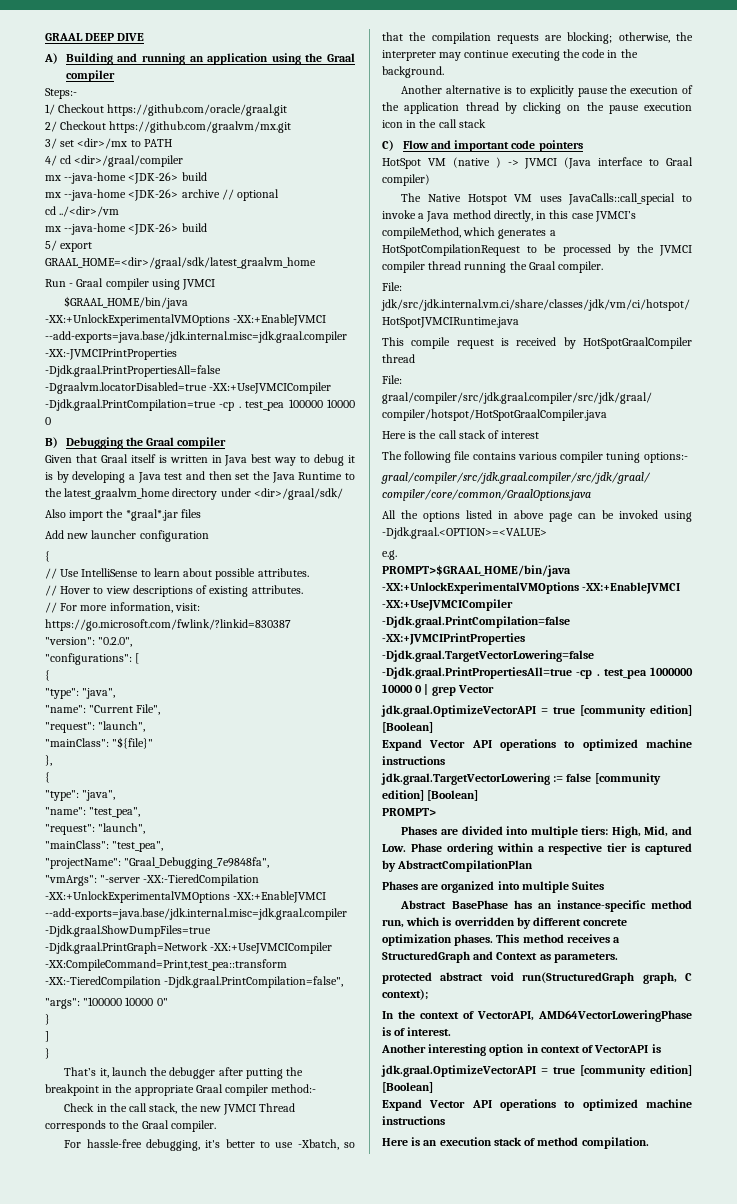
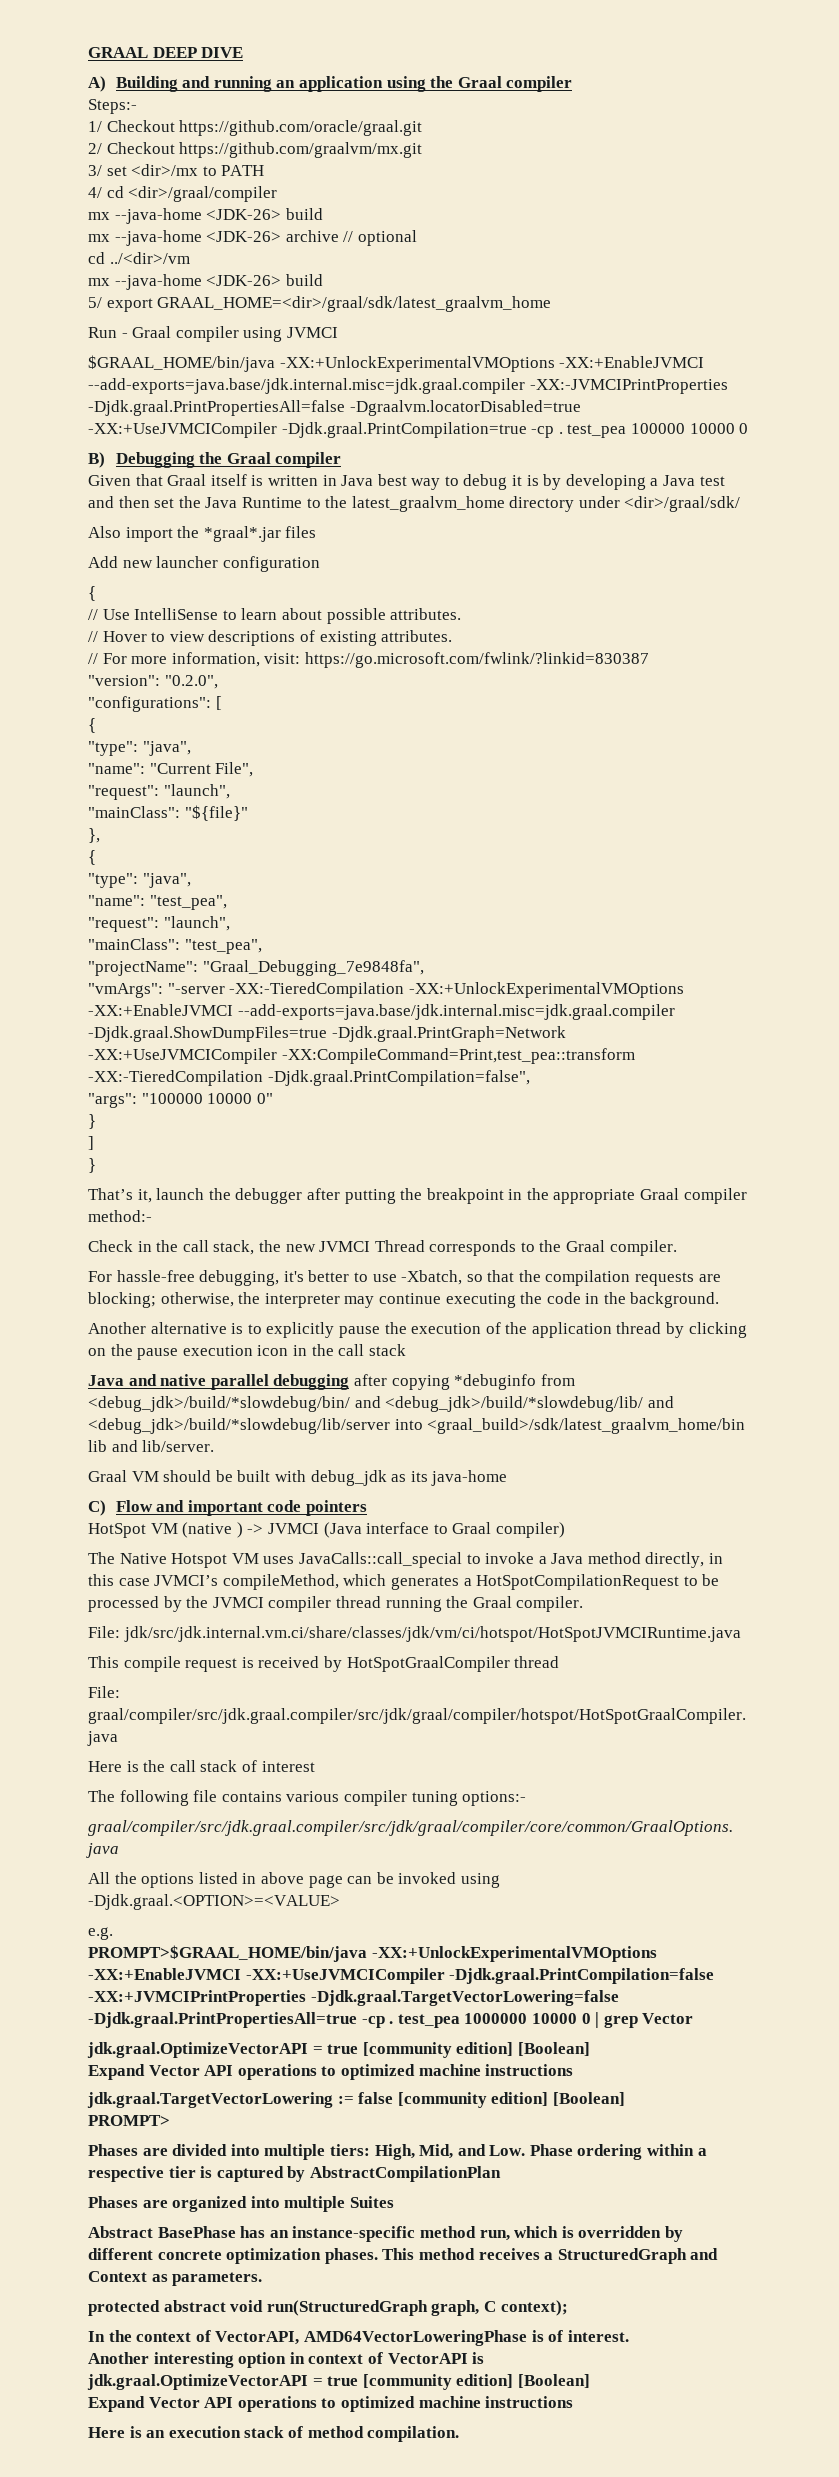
+ Java and native parallel debugging after copying *debuginfo from <debug_jdk>/build/*slowdebug/bin/ and <debug_jdk>/build/*slowdebug/lib/ and <debug_jdk>/build/*slowdebug/lib/server into <graal_build>/sdk/latest_graalvm_home/bin lib and lib/server.
+ Graal VM should be built with debug_jdk as its java-home

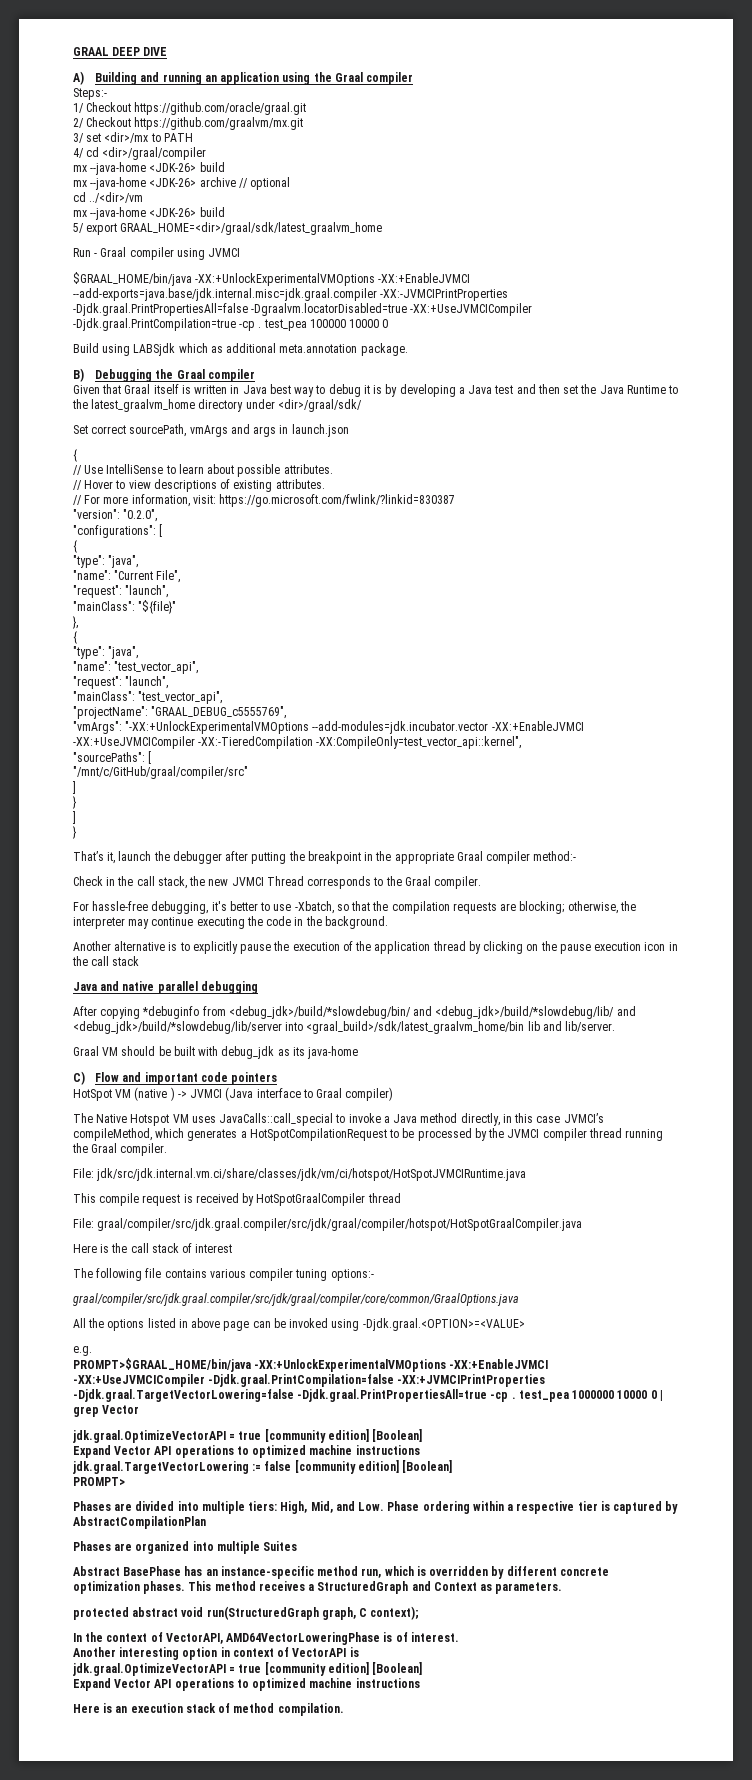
+ Build using LABSjdk which as additional meta.annotation package.
- Also import the *graal*.jar files
- Add new launcher configuration
+ Set correct sourcePath, vmArgs and args in launch.json
- "name": "test_pea",
+ "name": "test_vector_api",
  "request": "launch",
- "mainClass": "test_pea",
+ "mainClass": "test_vector_api",
- "projectName": "Graal_Debugging_7e9848fa",
+ "projectName": "GRAAL_DEBUG_c5555769",
- "vmArgs": "-server -XX:-TieredCompilation -XX:+UnlockExperimentalVMOptions -XX:+EnableJVMCI --add-exports=java.base/jdk.internal.misc=jdk.graal.compiler -Djdk.graal.ShowDumpFiles=true -Djdk.graal.PrintGraph=Network -XX:+UseJVMCICompiler -XX:CompileCommand=Print,test_pea::transform -XX:-TieredCompilation -Djdk.graal.PrintCompilation=false",
- "args": "100000 10000 0"
+ "vmArgs": "-XX:+UnlockExperimentalVMOptions --add-modules=jdk.incubator.vector -XX:+EnableJVMCI -XX:+UseJVMCICompiler -XX:-TieredCompilation -XX:CompileOnly=test_vector_api::kernel",
+ "sourcePaths": [
+ "/mnt/c/GitHub/graal/compiler/src"
+ ]
- Java and native parallel debugging after copying *debuginfo from <debug_jdk>/build/*slowdebug/bin/ and <debug_jdk>/build/*slowdebug/lib/ and <debug_jdk>/build/*slowdebug/lib/server into <graal_build>/sdk/latest_graalvm_home/bin lib and lib/server.
+ Java and native parallel debugging
+ After copying *debuginfo from <debug_jdk>/build/*slowdebug/bin/ and <debug_jdk>/build/*slowdebug/lib/ and <debug_jdk>/build/*slowdebug/lib/server into <graal_build>/sdk/latest_graalvm_home/bin lib and lib/server.

